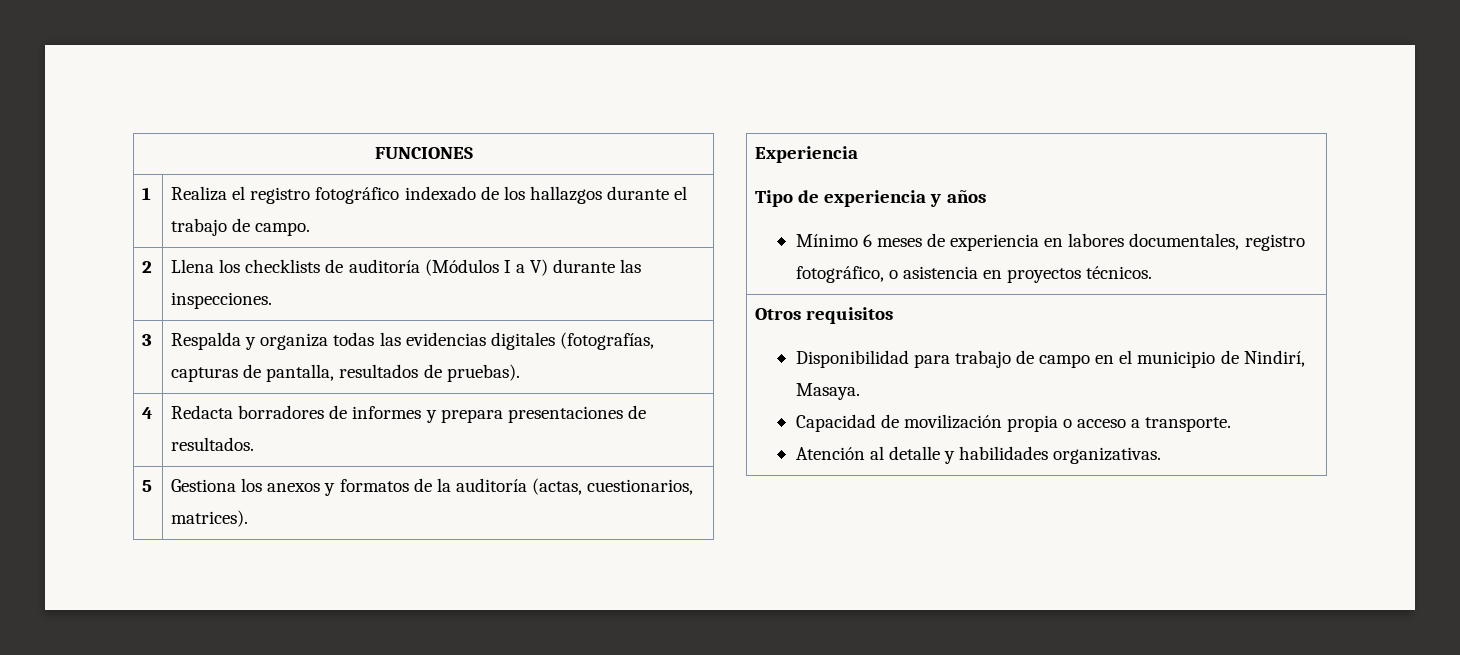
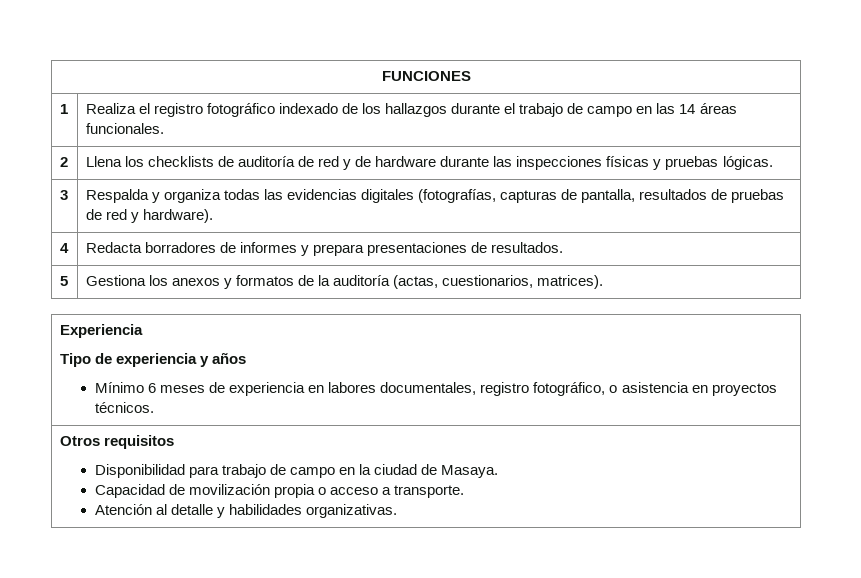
- 1 | Realiza el registro fotográfico indexado de los hallazgos durante el trabajo de campo.
+ 1 | Realiza el registro fotográfico indexado de los hallazgos durante el trabajo de campo en las 14 áreas funcionales.
- 2 | Llena los checklists de auditoría (Módulos I a V) durante las inspecciones.
+ 2 | Llena los checklists de auditoría de red y de hardware durante las inspecciones físicas y pruebas lógicas.
- 3 | Respalda y organiza todas las evidencias digitales (fotografías, capturas de pantalla, resultados de pruebas).
+ 3 | Respalda y organiza todas las evidencias digitales (fotografías, capturas de pantalla, resultados de pruebas de red y hardware).
  Otros requisitos
- Disponibilidad para trabajo de campo en el municipio de Nindirí, Masaya.
+ Disponibilidad para trabajo de campo en la ciudad de Masaya.

